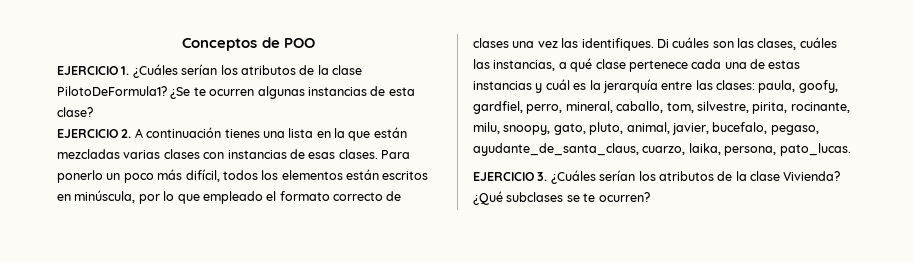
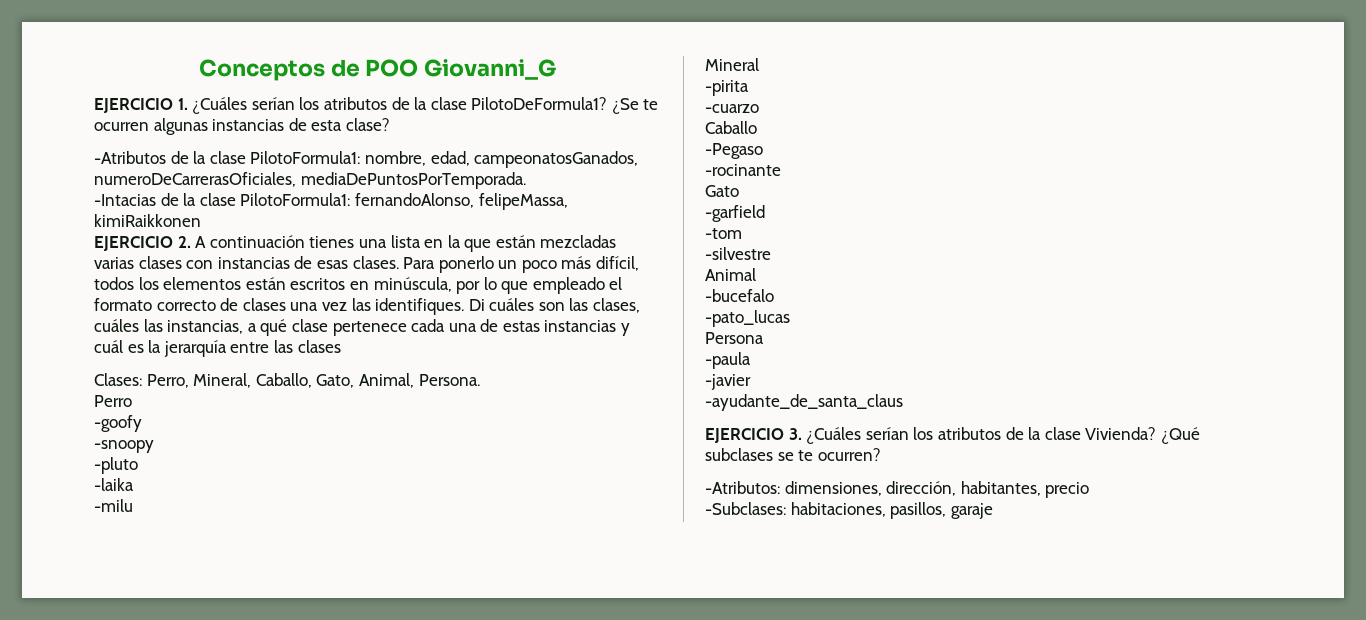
- Conceptos de POO
+ Conceptos de POO Giovanni_G
+ -Atributos de la clase PilotoFormula1: nombre, edad, campeonatosGanados, numeroDeCarrerasOficiales, mediaDePuntosPorTemporada.
+ -Intacias de la clase PilotoFormula1: fernandoAlonso, felipeMassa, kimiRaikkonen
- Di cuáles son las clases, cuáles las instancias, a qué clase pertenece cada una de estas instancias y cuál es la jerarquía entre las clases: paula, goofy, gardfiel, perro, mineral, caballo, tom, silvestre, pirita, rocinante, milu, snoopy, gato, pluto, animal, javier, bucefalo, pegaso, ayudante_de_santa_claus, cuarzo, laika, persona, pato_lucas.
+ Di cuáles son las clases, cuáles las instancias, a qué clase pertenece cada una de estas instancias y cuál es la jerarquía entre las clases
+ Clases: Perro, Mineral, Caballo, Gato, Animal, Persona.
+ Perro
+ -goofy
+ -snoopy
+ -pluto
+ -laika
+ -milu
+ Mineral
+ -pirita
+ -cuarzo
+ Caballo
+ -Pegaso
+ -rocinante
+ Gato
+ -garfield
+ -tom
+ -silvestre
+ Animal
+ -bucefalo
+ -pato_lucas
+ Persona
+ -paula
+ -javier
+ -ayudante_de_santa_claus
+ -Atributos: dimensiones, dirección, habitantes, precio
+ -Subclases: habitaciones, pasillos, garaje

